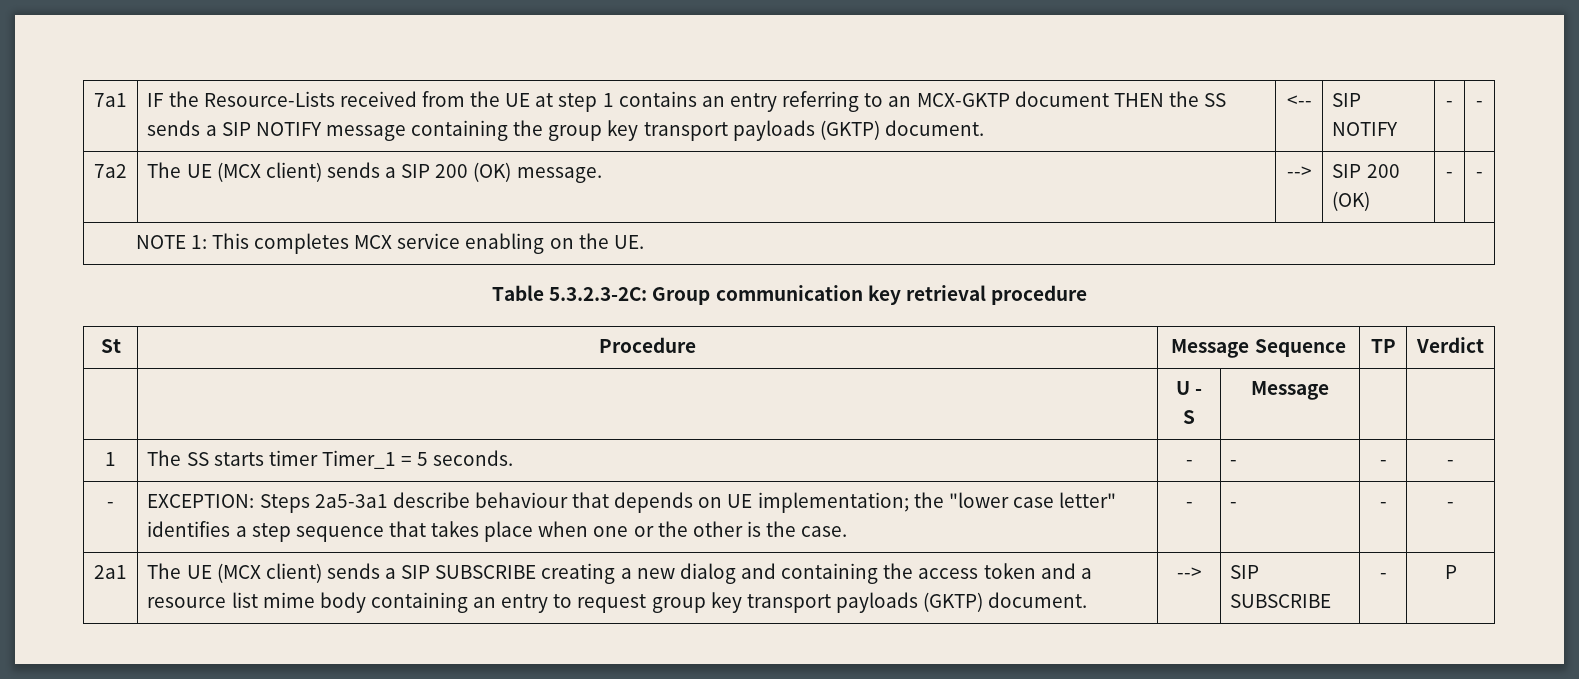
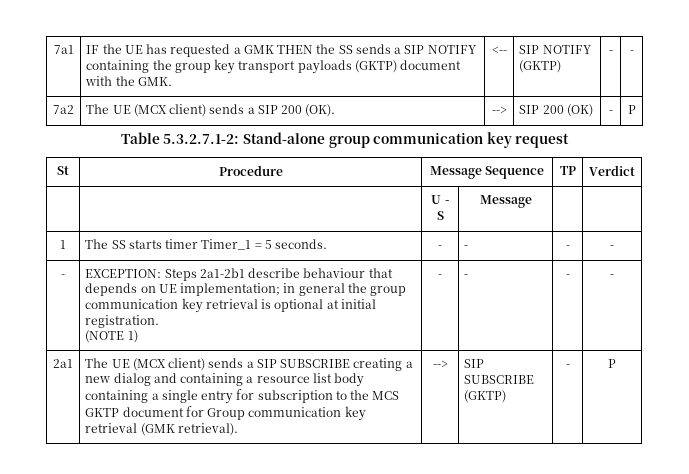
- 7a1 | IF the Resource-Lists received from the UE at step 1 contains an entry referring to an MCX-GKTP document THEN the SS sends a SIP NOTIFY message containing the group key transport payloads (GKTP) document. | <-- | SIP NOTIFY | - | -
+ 7a1 | IF the UE has requested a GMK THEN the SS sends a SIP NOTIFY containing the group key transport payloads (GKTP) document with the GMK. | <-- | SIP NOTIFY (GKTP) | - | -
- 7a2 | The UE (MCX client) sends a SIP 200 (OK) message. | --> | SIP 200 (OK) | - | -
- NOTE 1: This completes MCX service enabling on the UE.
- Table 5.3.2.3-2C: Group communication key retrieval procedure
+ 7a2 | The UE (MCX client) sends a SIP 200 (OK). | --> | SIP 200 (OK) | - | P
+ Table 5.3.2.7.1-2: Stand-alone group communication key request
- - | EXCEPTION: Steps 2a5-3a1 describe behaviour that depends on UE implementation; the "lower case letter" identifies a step sequence that takes place when one or the other is the case. | - | - | - | -
+ - | EXCEPTION: Steps 2a1-2b1 describe behaviour that depends on UE implementation; in general the group communication key retrieval is optional at initial registration.
+ (NOTE 1) | - | - | - | -
- The UE (MCX client) sends a SIP SUBSCRIBE creating a new dialog and containing the access token and a resource list mime body containing an entry to request group key transport payloads (GKTP) document.
+ The UE (MCX client) sends a SIP SUBSCRIBE creating a new dialog and containing a resource list body containing a single entry for subscription to the MCS GKTP document for Group communication key retrieval (GMK retrieval).
- --> | SIP SUBSCRIBE
+ --> | SIP SUBSCRIBE (GKTP)

